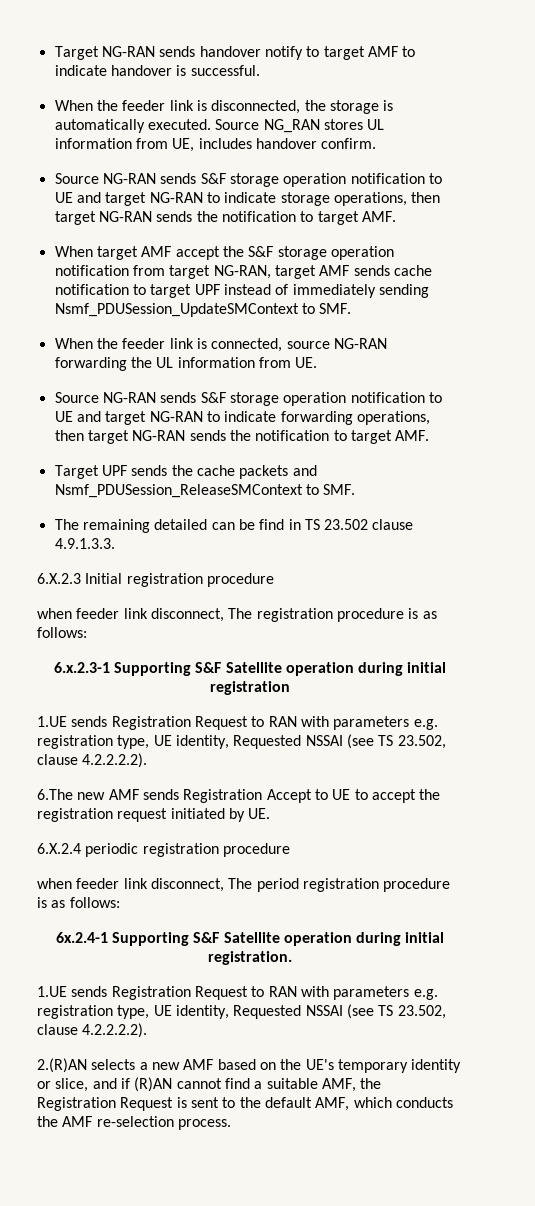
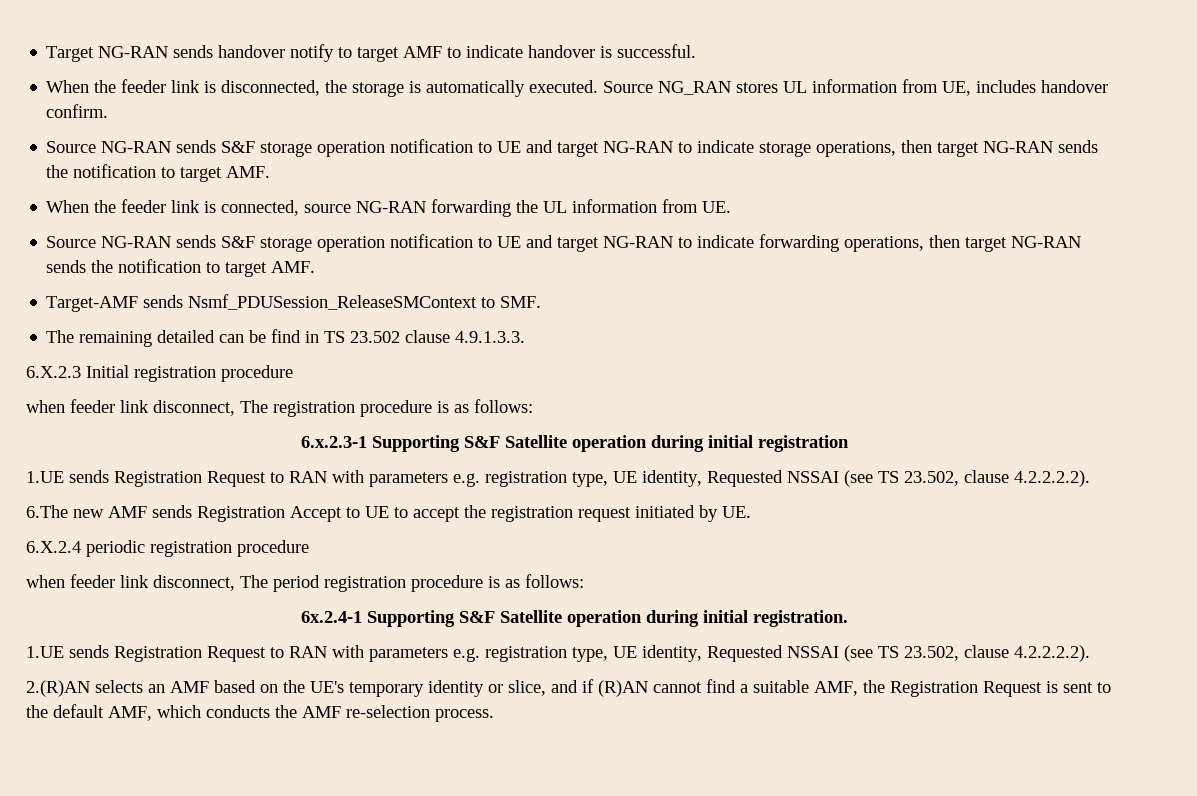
- When target AMF accept the S&F storage operation notification from target NG-RAN, target AMF sends cache notification to target UPF instead of immediately sending Nsmf_PDUSession_UpdateSMContext to SMF.
- Target UPF sends the cache packets and Nsmf_PDUSession_ReleaseSMContext to SMF.
+ Target-AMF sends Nsmf_PDUSession_ReleaseSMContext to SMF.
- 2.(R)AN selects a new AMF based on the UE's temporary identity or slice, and if (R)AN cannot find a suitable AMF, the Registration Request is sent to the default AMF, which conducts the AMF re-selection process.
+ 2.(R)AN selects an AMF based on the UE's temporary identity or slice, and if (R)AN cannot find a suitable AMF, the Registration Request is sent to the default AMF, which conducts the AMF re-selection process.

